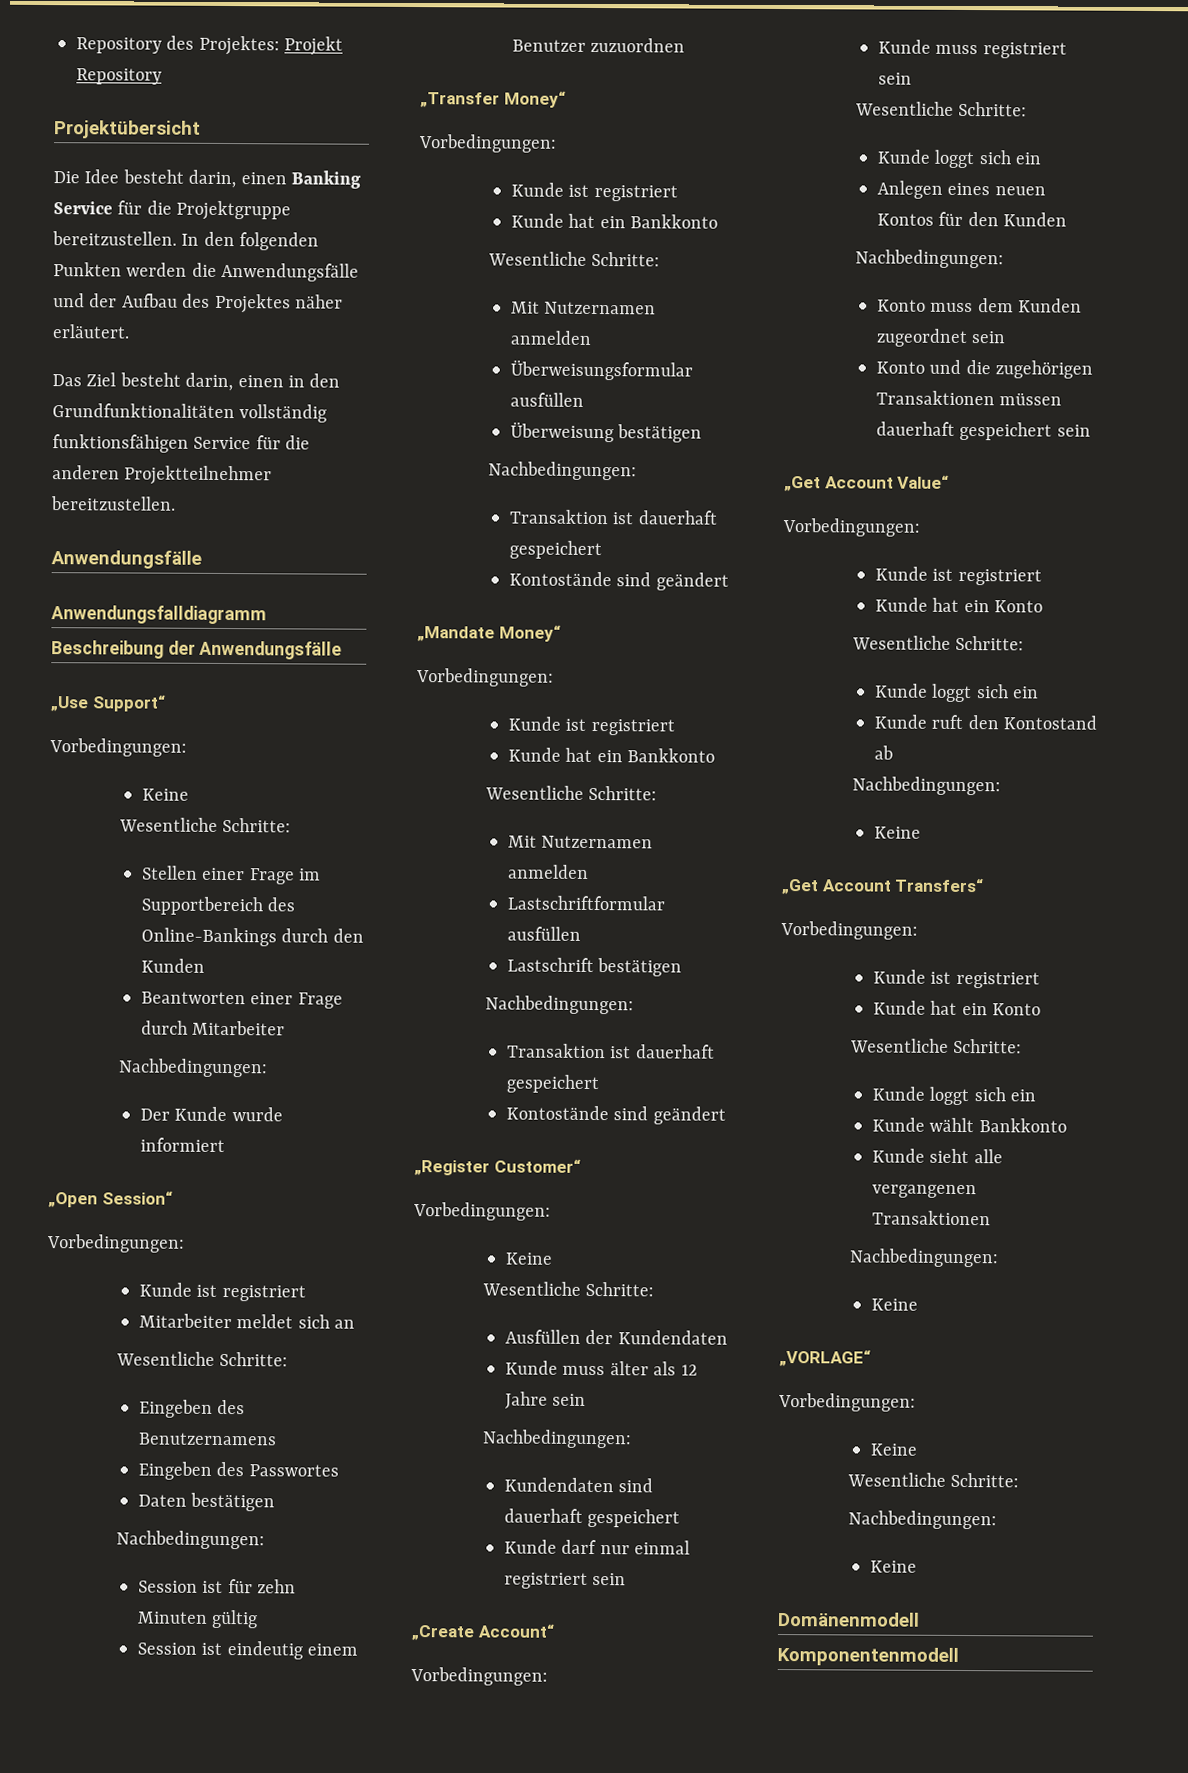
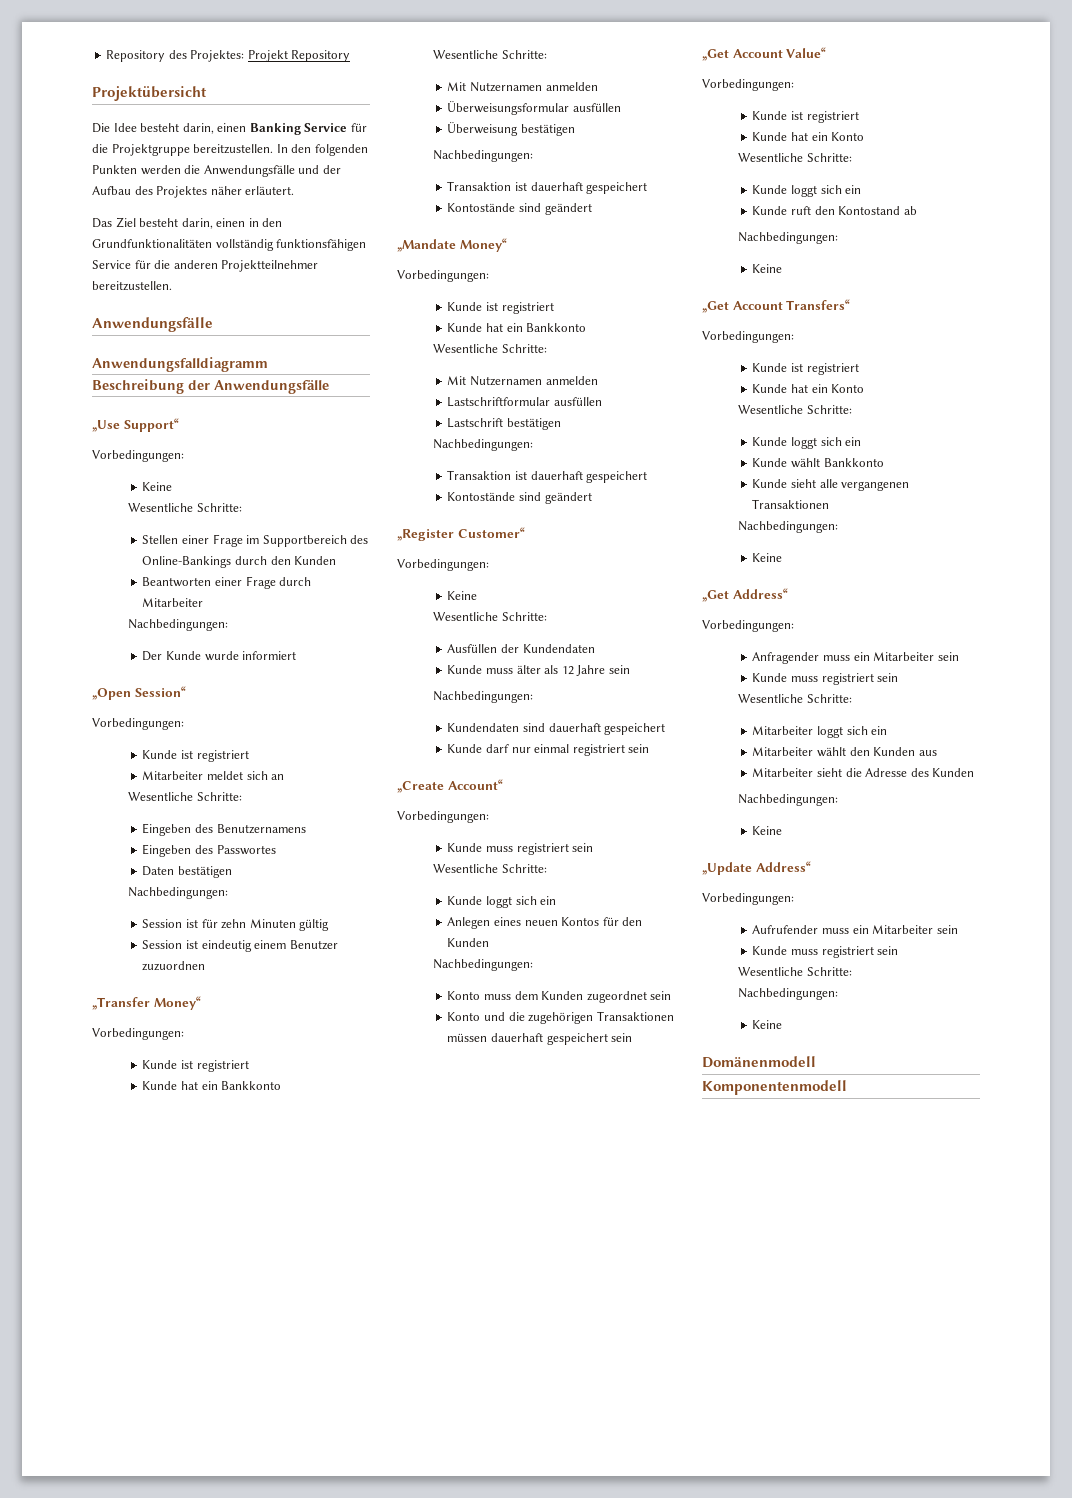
- „VORLAGE“
+ „Get Address“
  Vorbedingungen:
+ Anfragender muss ein Mitarbeiter sein
+ Kunde muss registriert sein
+ Wesentliche Schritte:
+ Mitarbeiter loggt sich ein
+ Mitarbeiter wählt den Kunden aus
+ Mitarbeiter sieht die Adresse des Kunden
+ Nachbedingungen:
  Keine
+ „Update Address“
+ Vorbedingungen:
+ Aufrufender muss ein Mitarbeiter sein
+ Kunde muss registriert sein

